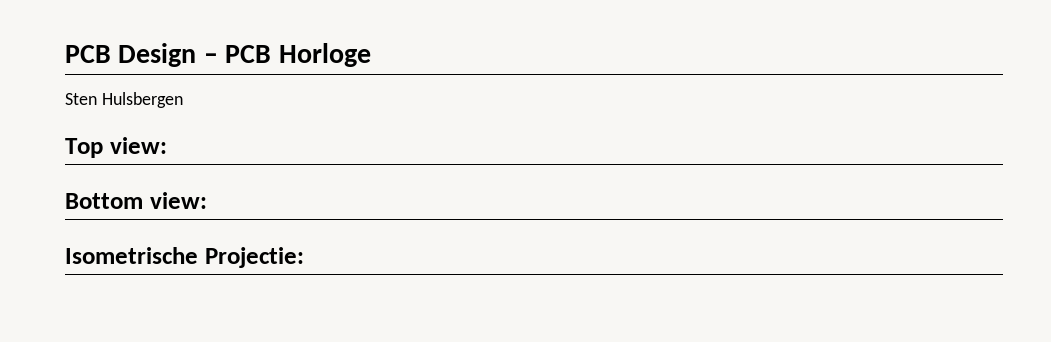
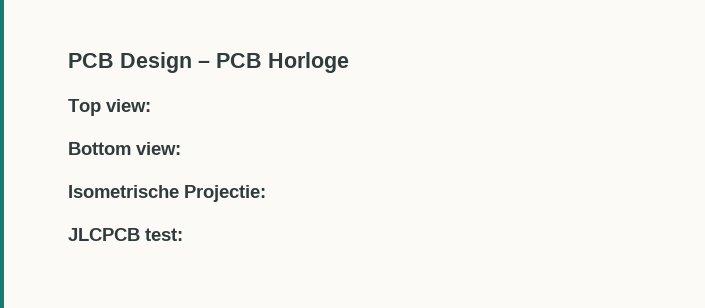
- Sten Hulsbergen
+ JLCPCB test:

